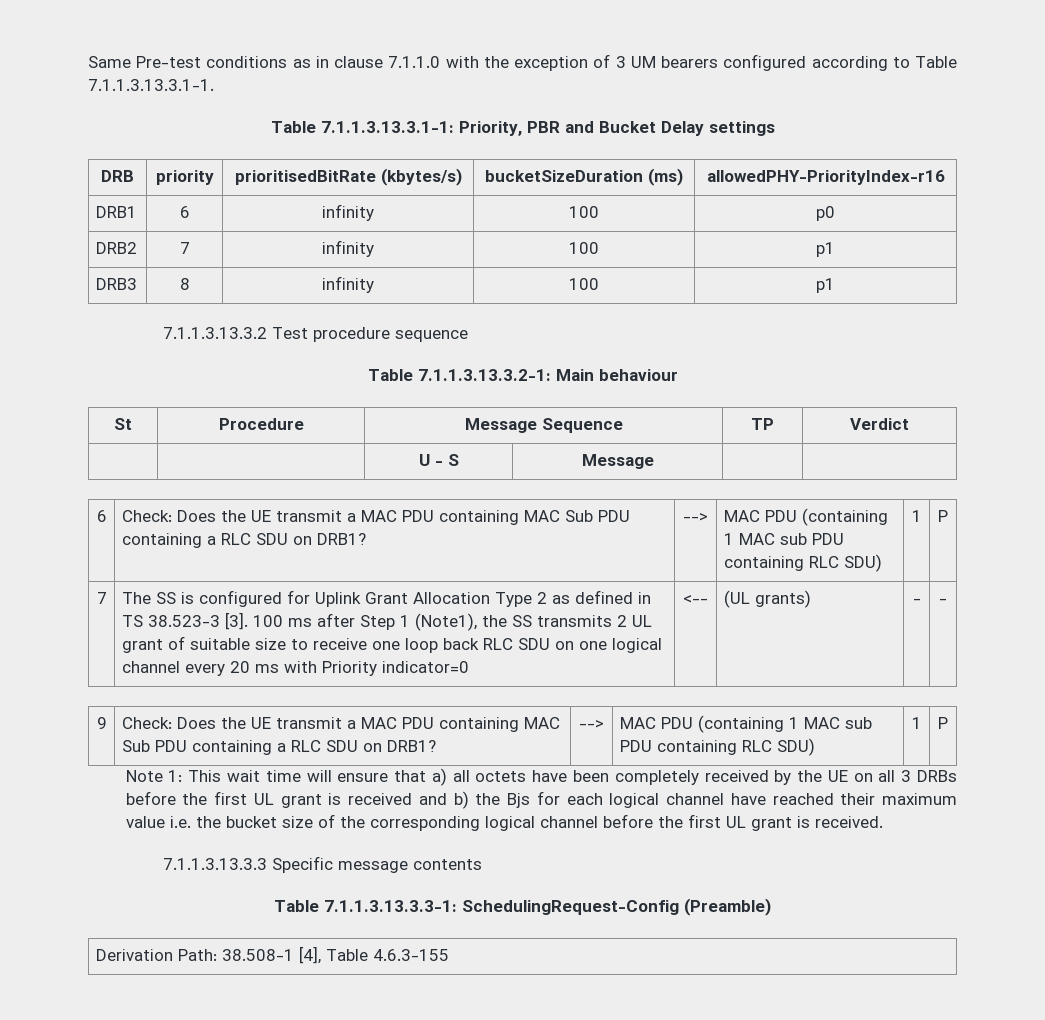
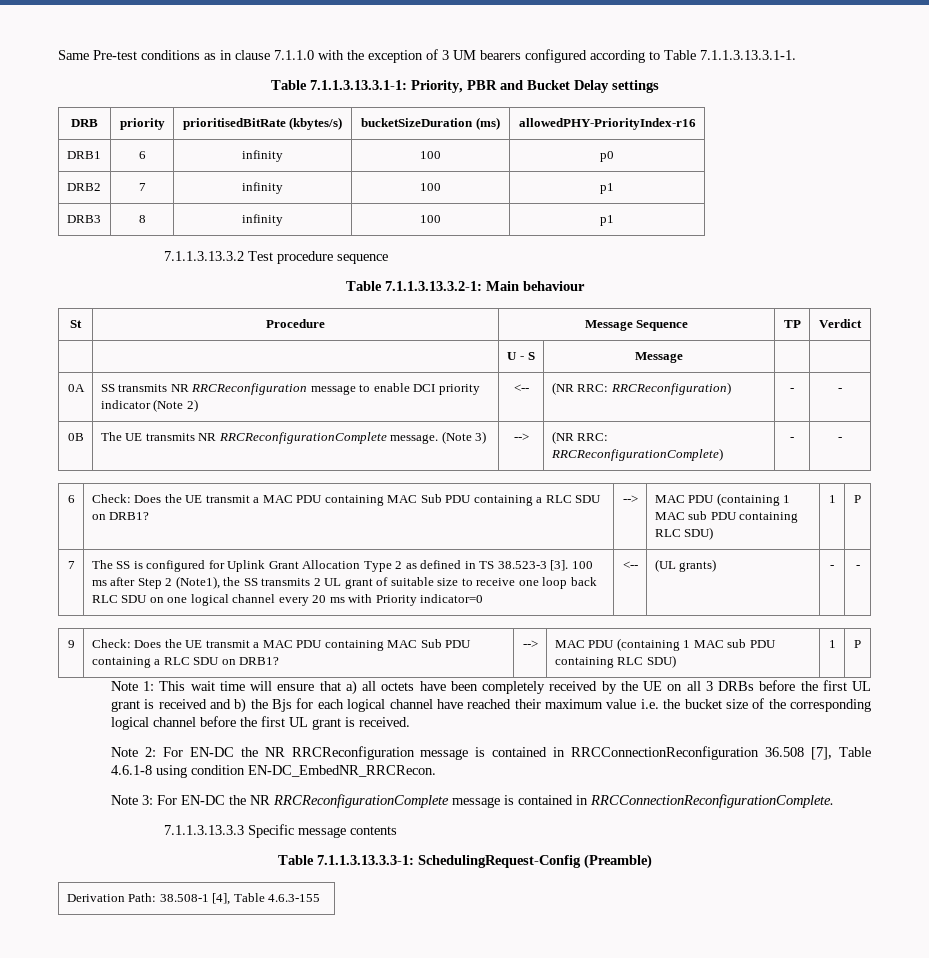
+ 0A | SS transmits NR RRCReconfiguration message to enable DCI priority indicator (Note 2) | <-- | (NR RRC: RRCReconfiguration) | - | -
+ 0B | The UE transmits NR RRCReconfigurationComplete message. (Note 3) | --> | (NR RRC: RRCReconfigurationComplete) | - | -
- 100 ms after Step 1 (Note1), the SS transmits 2 UL grant of suitable size to receive one loop back RLC SDU on one logical channel every 20 ms with Priority indicator=0
+ 100 ms after Step 2 (Note1), the SS transmits 2 UL grant of suitable size to receive one loop back RLC SDU on one logical channel every 20 ms with Priority indicator=0
+ Note 2: For EN-DC the NR RRCReconfiguration message is contained in RRCConnectionReconfiguration 36.508 [7], Table 4.6.1-8 using condition EN-DC_EmbedNR_RRCRecon.
+ Note 3: For EN-DC the NR RRCReconfigurationComplete message is contained in RRCConnectionReconfigurationComplete.

